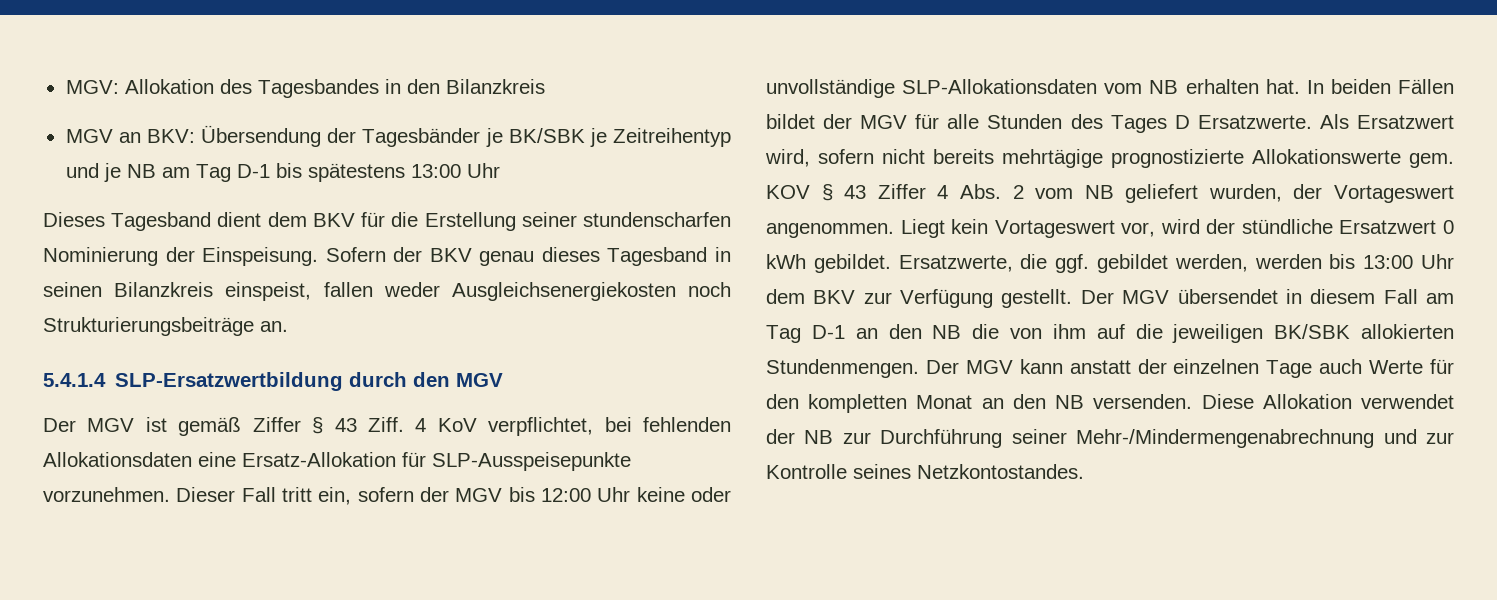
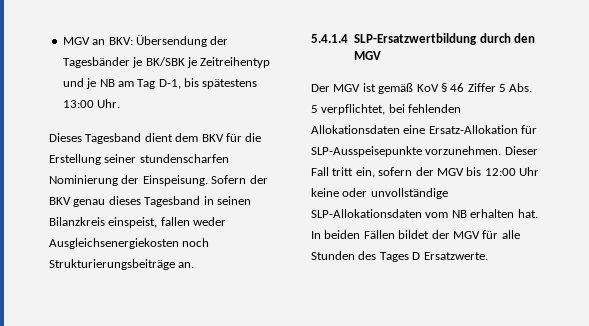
- MGV: Allokation des Tagesbandes in den Bilanzkreis
- MGV an BKV: Übersendung der Tagesbänder je BK/SBK je Zeitreihentyp und je NB am Tag D-1 bis spätestens 13:00 Uhr
+ MGV an BKV: Übersendung der Tagesbänder je BK/SBK je Zeitreihentyp und je NB am Tag D-1, bis spätestens 13:00 Uhr.
- Der MGV ist gemäß Ziffer § 43 Ziff. 4 KoV verpflichtet, bei fehlenden Allokationsdaten eine Ersatz-Allokation für SLP-Ausspeisepunkte vorzunehmen.
+ Der MGV ist gemäß KoV § 46 Ziffer 5 Abs. 5 verpflichtet, bei fehlenden Allokationsdaten eine Ersatz-Allokation für SLP-Ausspeisepunkte vorzunehmen.
- Als Ersatzwert wird, sofern nicht bereits mehrtägige prognostizierte Allokationswerte gem. KOV § 43 Ziffer 4 Abs. 2 vom NB geliefert wurden, der Vortageswert angenommen. Liegt kein Vortageswert vor, wird der stündliche Ersatzwert 0 kWh gebildet. Ersatzwerte, die ggf. gebildet werden, werden bis 13:00 Uhr dem BKV zur Verfügung gestellt. Der MGV übersendet in diesem Fall am Tag D-1 an den NB die von ihm auf die jeweiligen BK/SBK allokierten Stundenmengen. Der MGV kann anstatt der einzelnen Tage auch Werte für den kompletten Monat an den NB versenden. Diese Allokation verwendet der NB zur Durchführung seiner Mehr-/Mindermengenabrechnung und zur Kontrolle seines Netzkontostandes.

